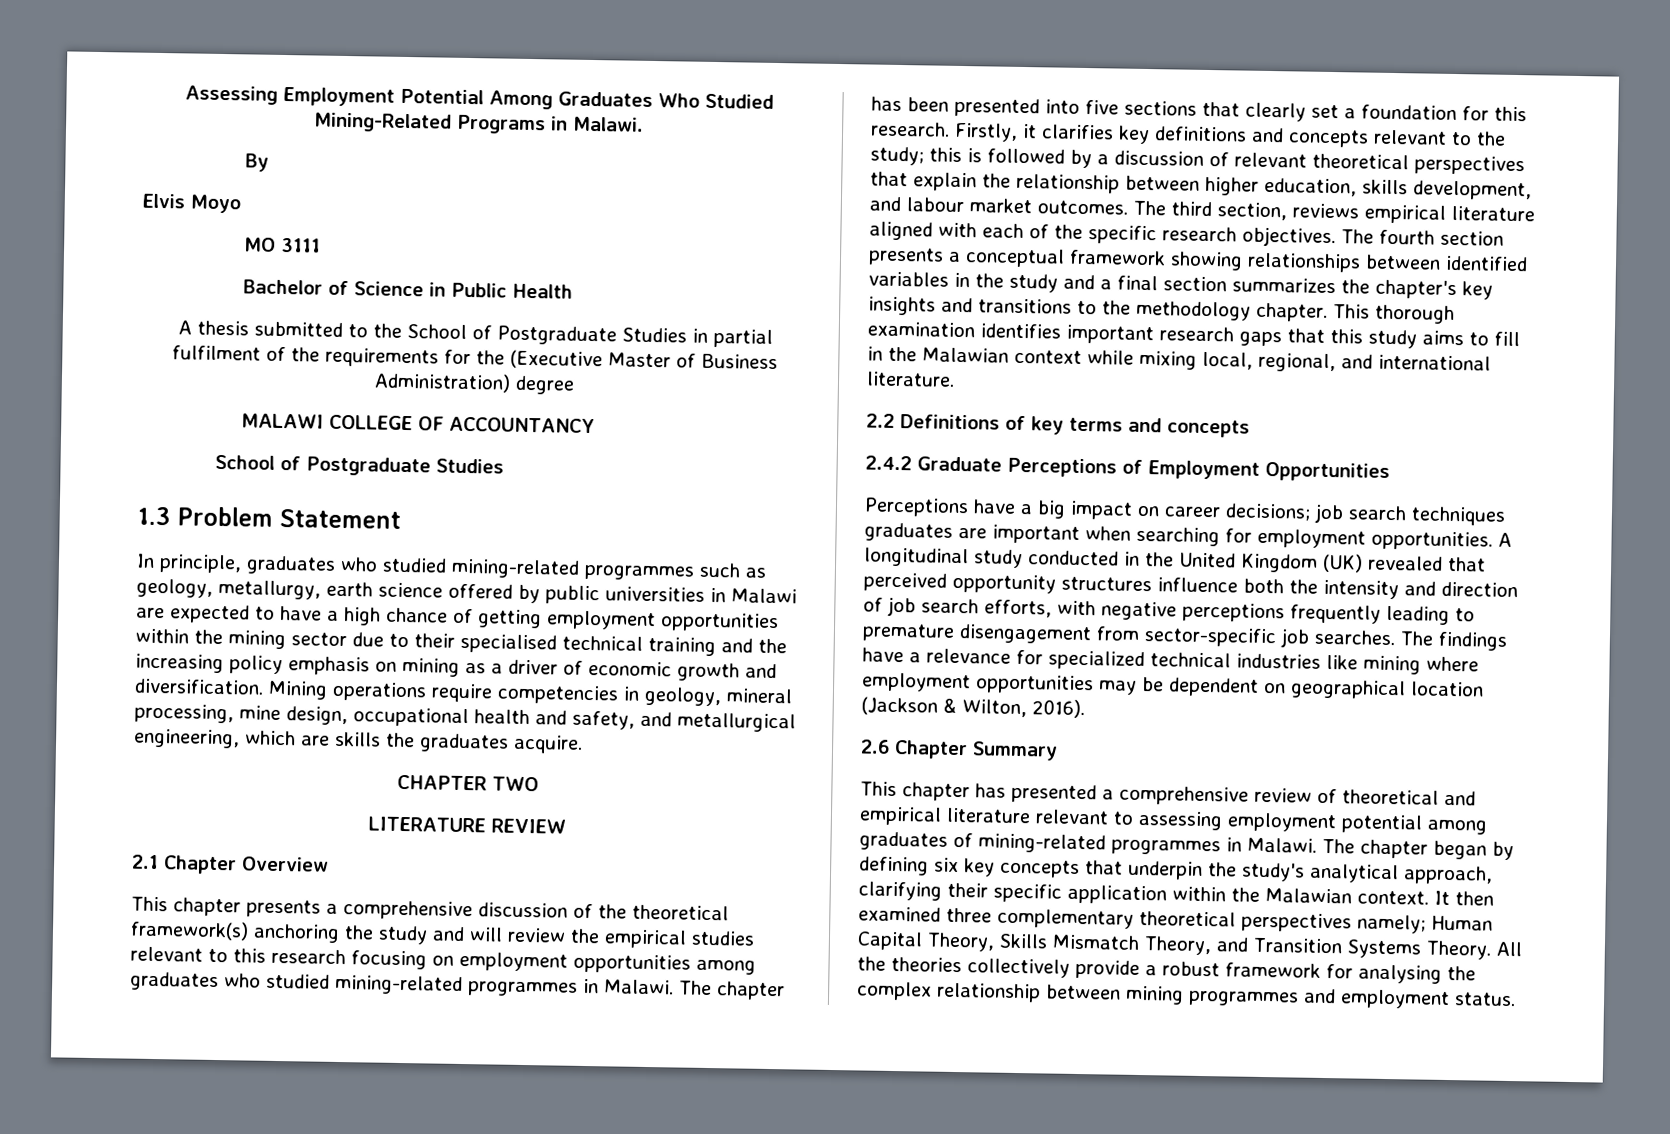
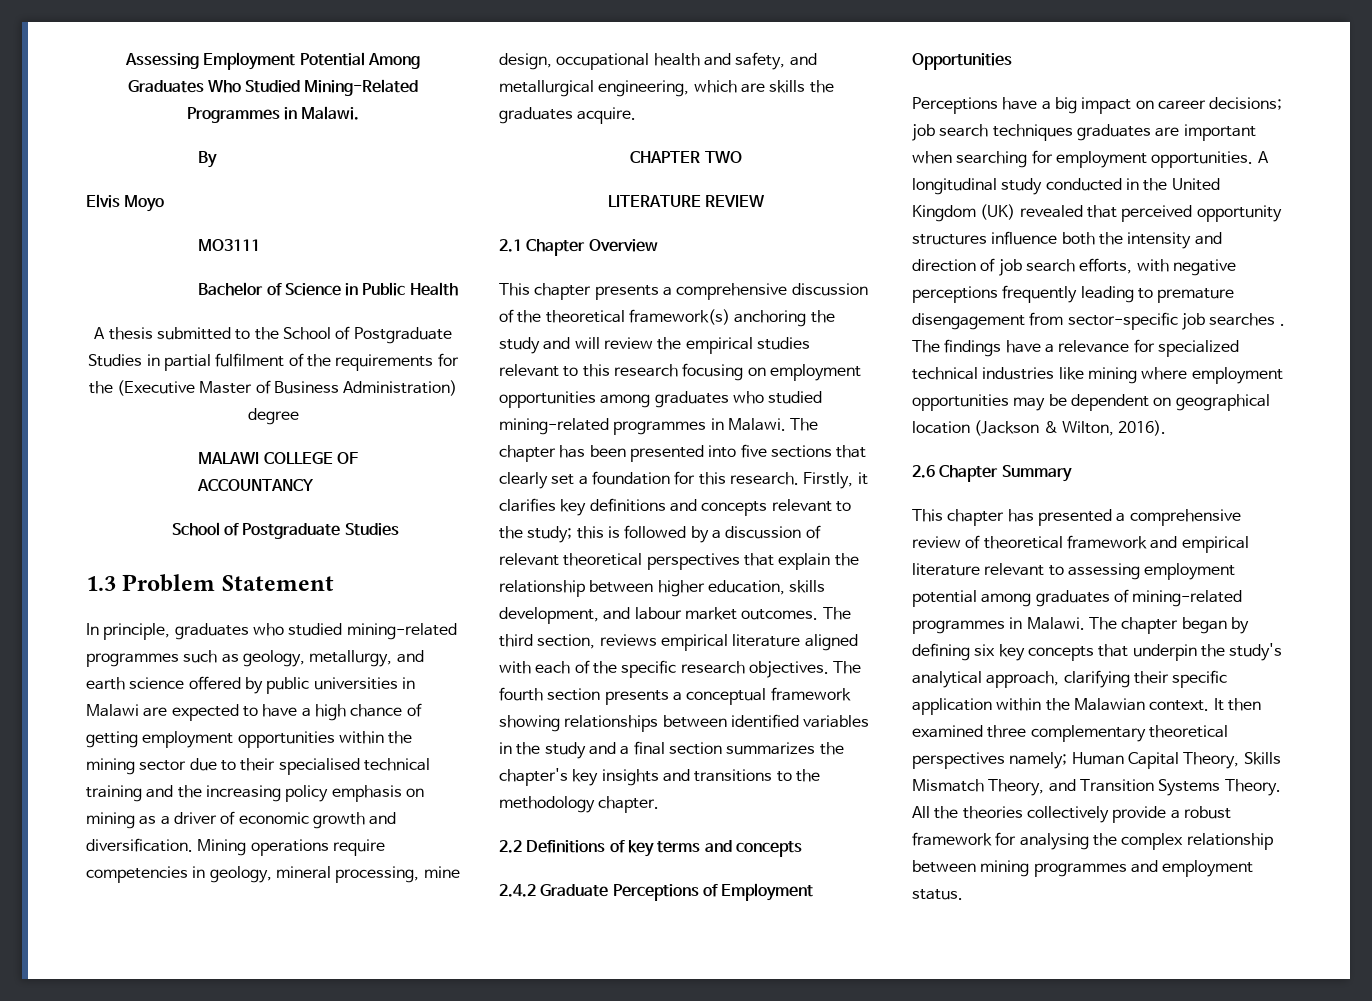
- Assessing Employment Potential Among Graduates Who Studied Mining-Related Programs in Malawi.
+ Assessing Employment Potential Among Graduates Who Studied Mining-Related Programmes in Malawi.
- MO 3111
+ MO3111
- In principle, graduates who studied mining-related programmes such as geology, metallurgy, earth science offered by public universities in Malawi are expected to have a high chance of getting employment opportunities within the mining sector due to their specialised technical training and the increasing policy emphasis on mining as a driver of economic growth and diversification.
+ In principle, graduates who studied mining-related programmes such as geology, metallurgy, and earth science offered by public universities in Malawi are expected to have a high chance of getting employment opportunities within the mining sector due to their specialised technical training and the increasing policy emphasis on mining as a driver of economic growth and diversification.
- This thorough examination identifies important research gaps that this study aims to fill in the Malawian context while mixing local, regional, and international literature.
- A longitudinal study conducted in the United Kingdom (UK) revealed that perceived opportunity structures influence both the intensity and direction of job search efforts, with negative perceptions frequently leading to premature disengagement from sector-specific job searches.
+ A longitudinal study conducted in the United Kingdom (UK) revealed that perceived opportunity structures influence both the intensity and direction of job search efforts, with negative perceptions frequently leading to premature disengagement from sector-specific job searches .
- This chapter has presented a comprehensive review of theoretical and empirical literature relevant to assessing employment potential among graduates of mining-related programmes in Malawi.
+ This chapter has presented a comprehensive review of theoretical framework and empirical literature relevant to assessing employment potential among graduates of mining-related programmes in Malawi.

